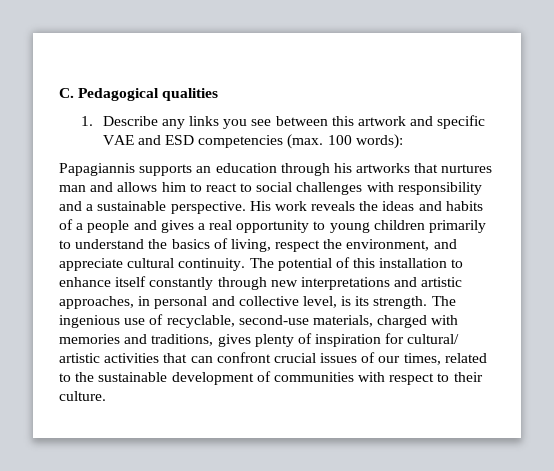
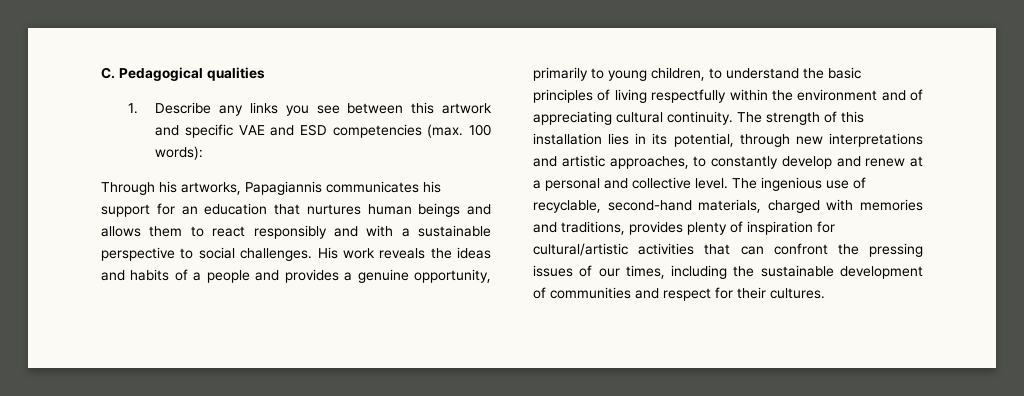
- Papagiannis supports an education through his artworks that nurtures man and allows him to react to social challenges with responsibility and a sustainable perspective.
+ Through his artworks, Papagiannis communicates his support for an education that nurtures human beings and allows them to react responsibly and with a sustainable perspective to social challenges.
- His work reveals the ideas and habits of a people and gives a real opportunity to young children primarily to understand the basics of living, respect the environment, and appreciate cultural continuity.
+ His work reveals the ideas and habits of a people and provides a genuine opportunity, primarily to young children, to understand the basic principles of living respectfully within the environment and of appreciating cultural continuity.
- The potential of this installation to enhance itself constantly through new interpretations and artistic approaches, in personal and collective level, is its strength.
+ The strength of this installation lies in its potential, through new interpretations and artistic approaches, to constantly develop and renew at a personal and collective level.
- The ingenious use of recyclable, second-use materials, charged with memories and traditions, gives plenty of inspiration for cultural/ artistic activities that can confront crucial issues of our times, related to the sustainable development of communities with respect to their culture.
+ The ingenious use of recyclable, second-hand materials, charged with memories and traditions, provides plenty of inspiration for cultural/artistic activities that can confront the pressing issues of our times, including the sustainable development of communities and respect for their cultures.

